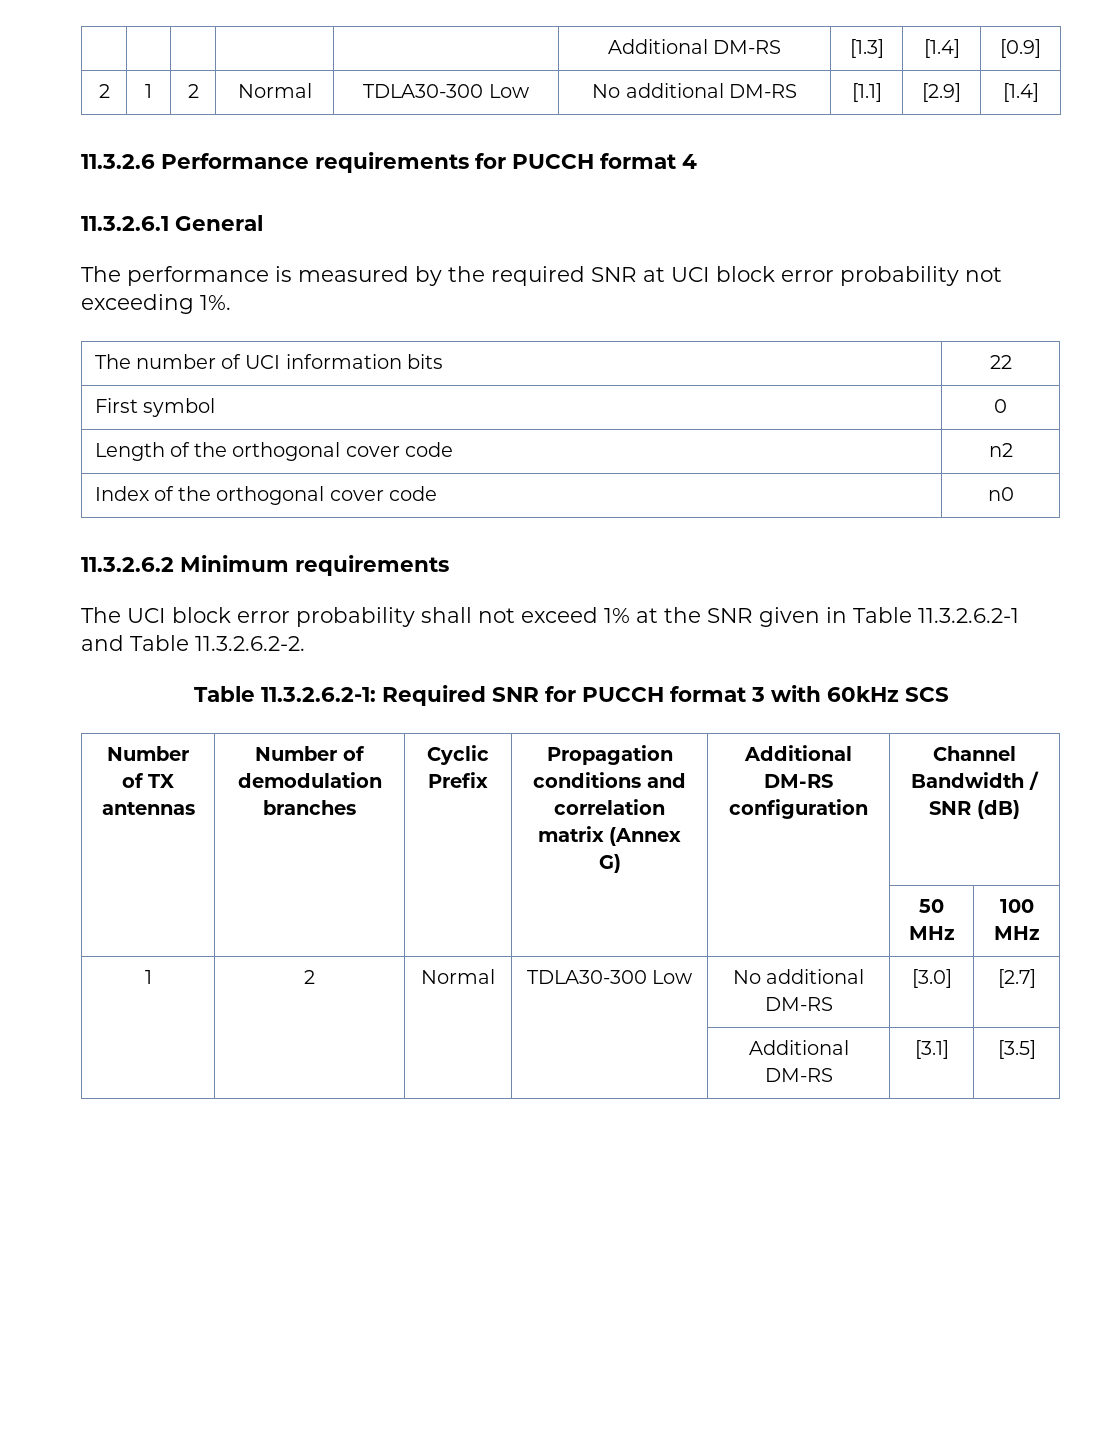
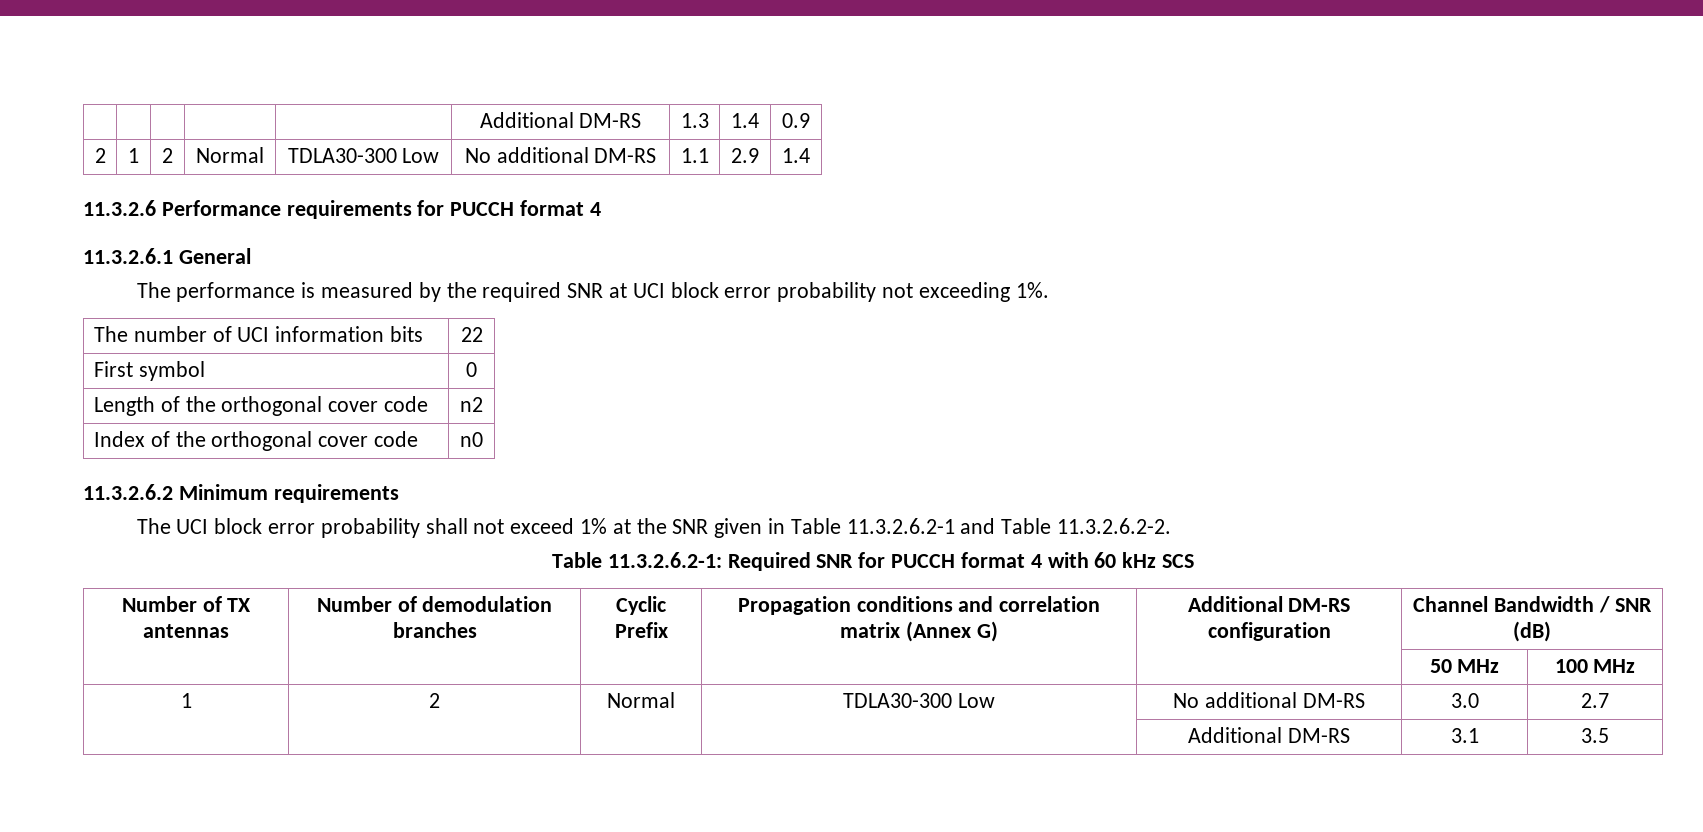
- | | | | | Additional DM-RS | [1.3] | [1.4] | [0.9]
+ | | | | | Additional DM-RS | 1.3 | 1.4 | 0.9
- 2 | 1 | 2 | Normal | TDLA30-300 Low | No additional DM-RS | [1.1] | [2.9] | [1.4]
+ 2 | 1 | 2 | Normal | TDLA30-300 Low | No additional DM-RS | 1.1 | 2.9 | 1.4
- Table 11.3.2.6.2-1: Required SNR for PUCCH format 3 with 60kHz SCS
+ Table 11.3.2.6.2-1: Required SNR for PUCCH format 4 with 60 kHz SCS
- 1 | 2 | Normal | TDLA30-300 Low | No additional DM-RS | [3.0] | [2.7]
- | | | | Additional DM-RS | [3.1] | [3.5]
+ 1 | 2 | Normal | TDLA30-300 Low | No additional DM-RS | 3.0 | 2.7
+ | | | | Additional DM-RS | 3.1 | 3.5

